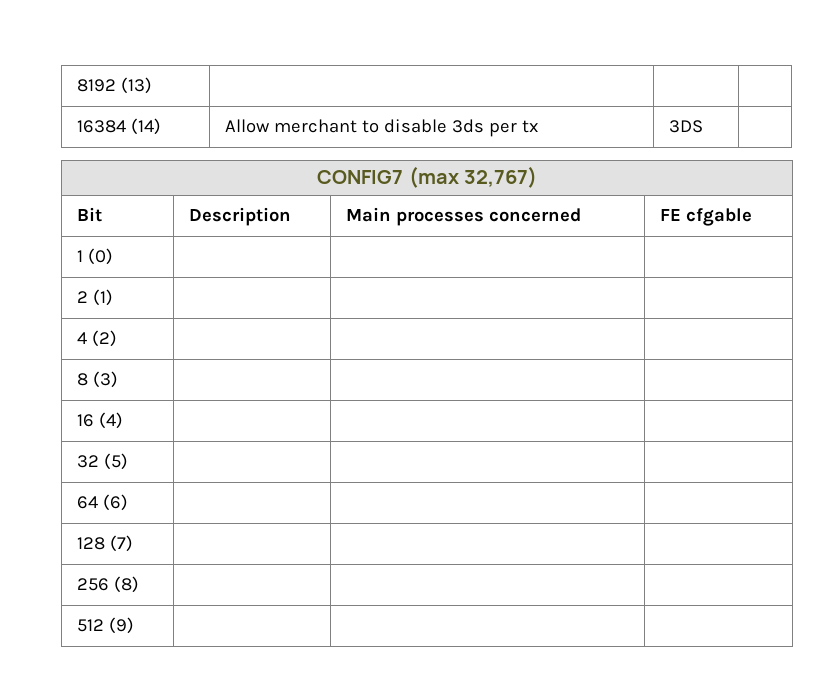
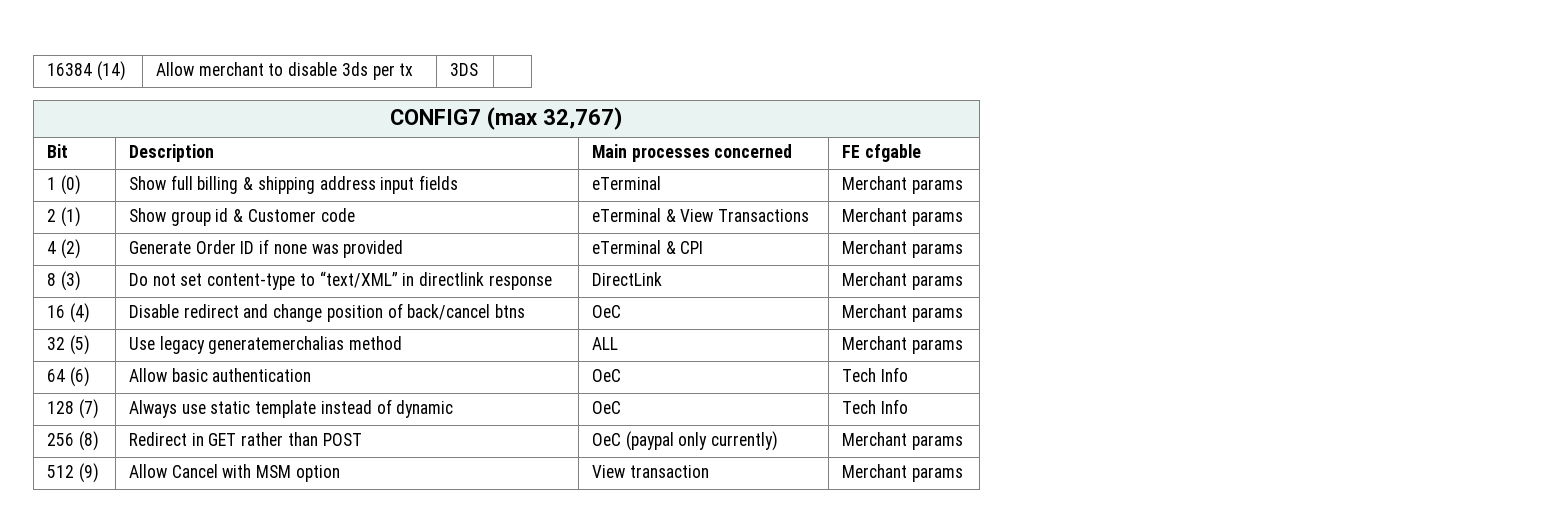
- 8192 (13) | | |
- 1 (0) | | |
- 2 (1) | | |
- 4 (2) | | |
- 8 (3) | | |
- 16 (4) | | |
- 32 (5) | | |
- 64 (6) | | |
- 128 (7) | | |
- 256 (8) | | |
- 512 (9) | | |
+ 1 (0) | Show full billing & shipping address input fields | eTerminal | Merchant params
+ 2 (1) | Show group id & Customer code | eTerminal & View Transactions | Merchant params
+ 4 (2) | Generate Order ID if none was provided | eTerminal & CPI | Merchant params
+ 8 (3) | Do not set content-type to “text/XML” in directlink response | DirectLink | Merchant params
+ 16 (4) | Disable redirect and change position of back/cancel btns | OeC | Merchant params
+ 32 (5) | Use legacy generatemerchalias method | ALL | Merchant params
+ 64 (6) | Allow basic authentication | OeC | Tech Info
+ 128 (7) | Always use static template instead of dynamic | OeC | Tech Info
+ 256 (8) | Redirect in GET rather than POST | OeC (paypal only currently) | Merchant params
+ 512 (9) | Allow Cancel with MSM option | View transaction | Merchant params

